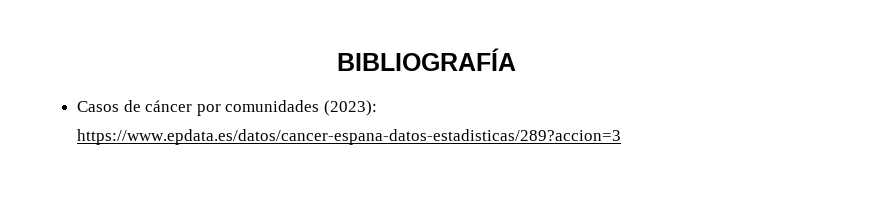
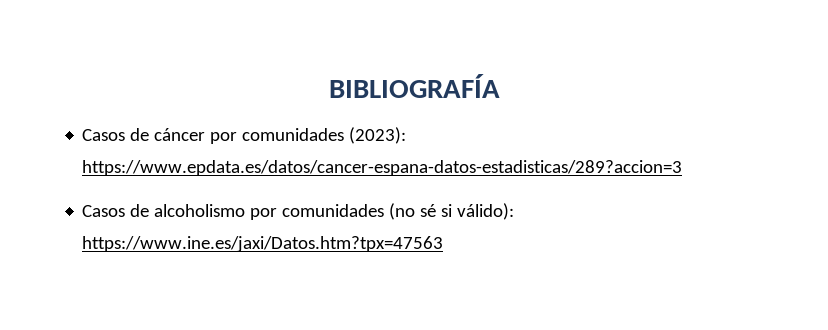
+ Casos de alcoholismo por comunidades (no sé si válido): https://www.ine.es/jaxi/Datos.htm?tpx=47563

